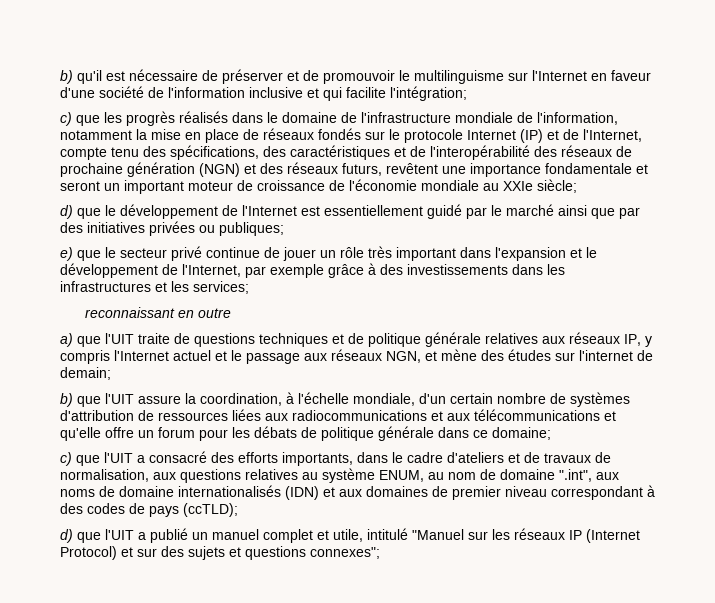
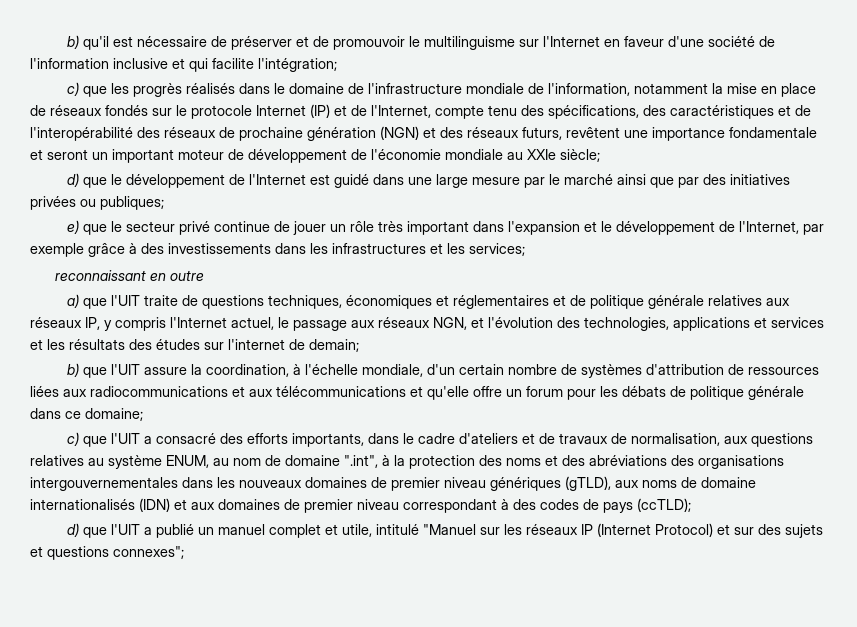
- c) que les progrès réalisés dans le domaine de l'infrastructure mondiale de l'information, notamment la mise en place de réseaux fondés sur le protocole Internet (IP) et de l'Internet, compte tenu des spécifications, des caractéristiques et de l'interopérabilité des réseaux de prochaine génération (NGN) et des réseaux futurs, revêtent une importance fondamentale et seront un important moteur de croissance de l'économie mondiale au XXIe siècle;
+ c) que les progrès réalisés dans le domaine de l'infrastructure mondiale de l'information, notamment la mise en place de réseaux fondés sur le protocole Internet (IP) et de l'Internet, compte tenu des spécifications, des caractéristiques et de l'interopérabilité des réseaux de prochaine génération (NGN) et des réseaux futurs, revêtent une importance fondamentale et seront un important moteur de développement de l'économie mondiale au XXIe siècle;
- d) que le développement de l'Internet est essentiellement guidé par le marché ainsi que par des initiatives privées ou publiques;
+ d) que le développement de l'Internet est guidé dans une large mesure par le marché ainsi que par des initiatives privées ou publiques;
- a) que l'UIT traite de questions techniques et de politique générale relatives aux réseaux IP, y compris l'Internet actuel et le passage aux réseaux NGN, et mène des études sur l'internet de demain;
+ a) que l'UIT traite de questions techniques, économiques et réglementaires et de politique générale relatives aux réseaux IP, y compris l'Internet actuel, le passage aux réseaux NGN, et l'évolution des technologies, applications et services et les résultats des études sur l'internet de demain;
- c) que l'UIT a consacré des efforts importants, dans le cadre d'ateliers et de travaux de normalisation, aux questions relatives au système ENUM, au nom de domaine ".int", aux noms de domaine internationalisés (IDN) et aux domaines de premier niveau correspondant à des codes de pays (ccTLD);
+ c) que l'UIT a consacré des efforts importants, dans le cadre d'ateliers et de travaux de normalisation, aux questions relatives au système ENUM, au nom de domaine ".int", à la protection des noms et des abréviations des organisations intergouvernementales dans les nouveaux domaines de premier niveau génériques (gTLD), aux noms de domaine internationalisés (IDN) et aux domaines de premier niveau correspondant à des codes de pays (ccTLD);

